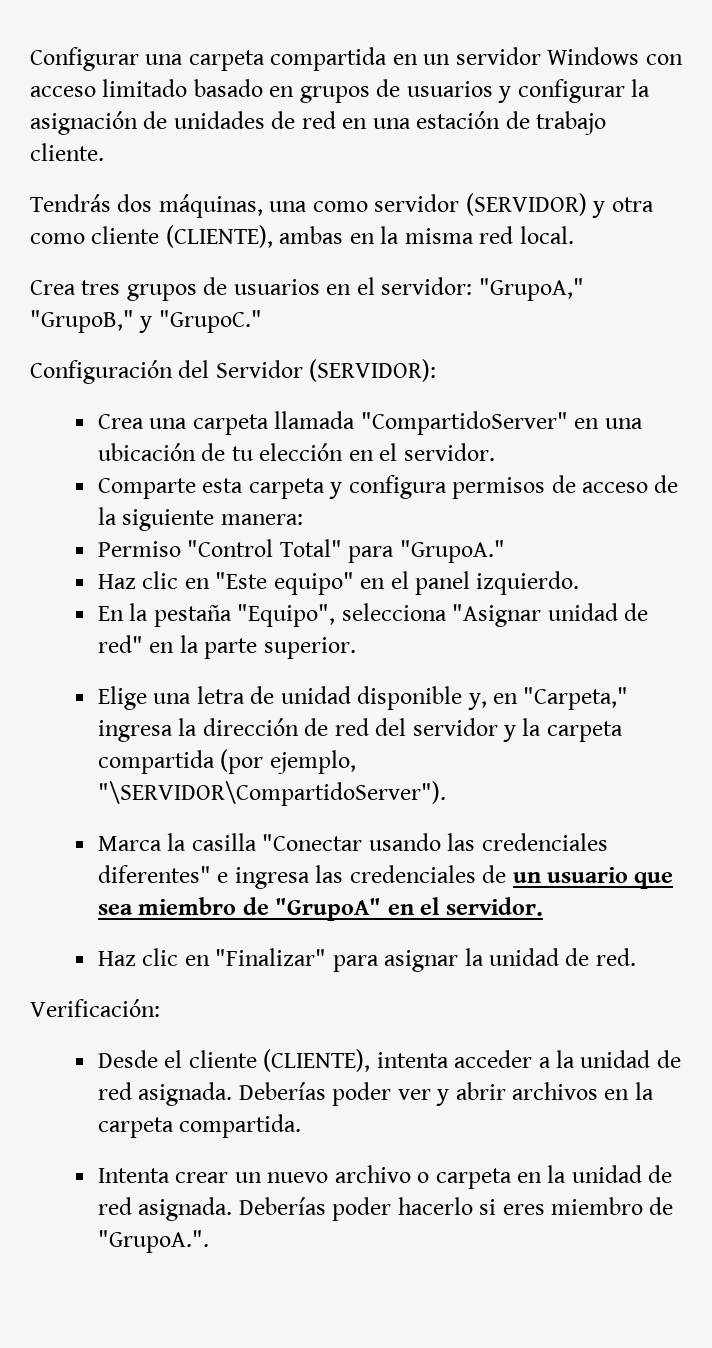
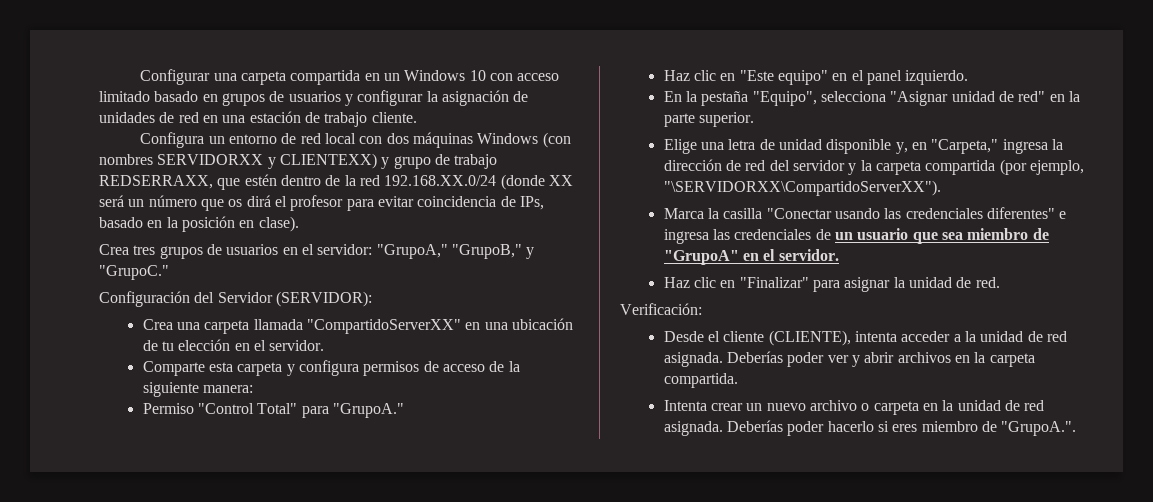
- Configurar una carpeta compartida en un servidor Windows con acceso limitado basado en grupos de usuarios y configurar la asignación de unidades de red en una estación de trabajo cliente.
+ Configurar una carpeta compartida en un Windows 10 con acceso limitado basado en grupos de usuarios y configurar la asignación de unidades de red en una estación de trabajo cliente.
- Tendrás dos máquinas, una como servidor (SERVIDOR) y otra como cliente (CLIENTE), ambas en la misma red local.
+ Configura un entorno de red local con dos máquinas Windows (con nombres SERVIDORXX y CLIENTEXX) y grupo de trabajo REDSERRAXX, que estén dentro de la red 192.168.XX.0/24 (donde XX será un número que os dirá el profesor para evitar coincidencia de IPs, basado en la posición en clase).
- Crea una carpeta llamada "CompartidoServer" en una ubicación de tu elección en el servidor.
+ Crea una carpeta llamada "CompartidoServerXX" en una ubicación de tu elección en el servidor.
- Elige una letra de unidad disponible y, en "Carpeta," ingresa la dirección de red del servidor y la carpeta compartida (por ejemplo, "\SERVIDOR\CompartidoServer").
+ Elige una letra de unidad disponible y, en "Carpeta," ingresa la dirección de red del servidor y la carpeta compartida (por ejemplo, "\SERVIDORXX\CompartidoServerXX").

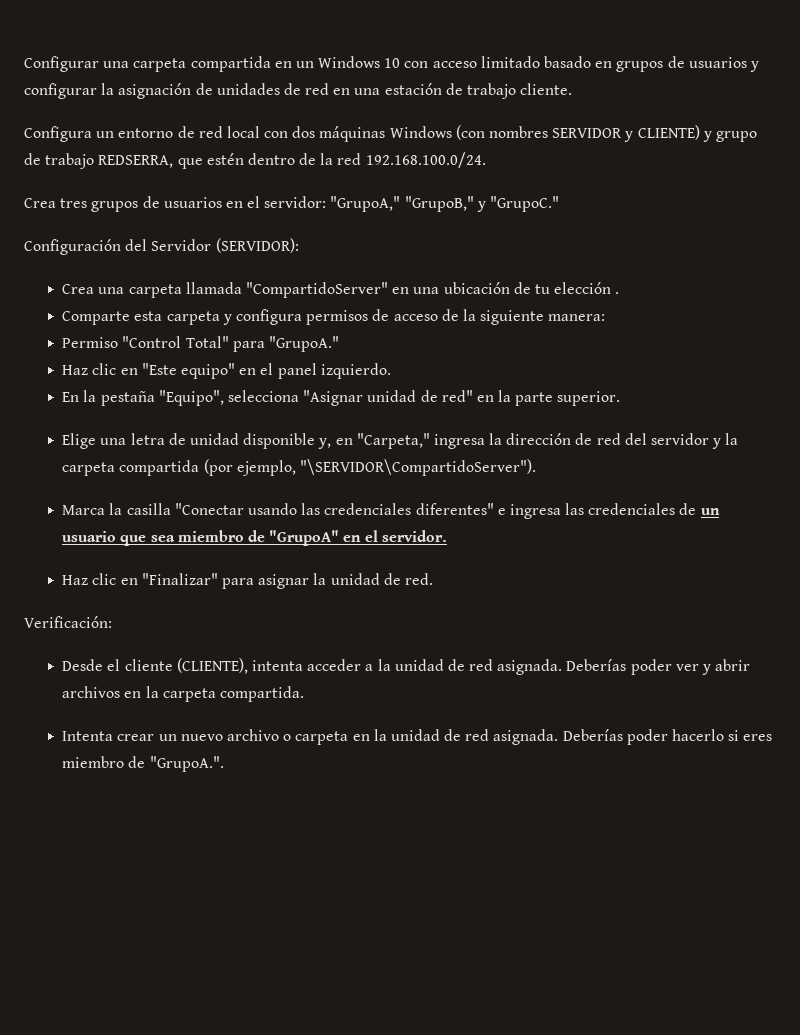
- Configura un entorno de red local con dos máquinas Windows (con nombres SERVIDORXX y CLIENTEXX) y grupo de trabajo REDSERRAXX, que estén dentro de la red 192.168.XX.0/24 (donde XX será un número que os dirá el profesor para evitar coincidencia de IPs, basado en la posición en clase).
+ Configura un entorno de red local con dos máquinas Windows (con nombres SERVIDOR y CLIENTE) y grupo de trabajo REDSERRA, que estén dentro de la red 192.168.100.0/24.
- Crea una carpeta llamada "CompartidoServerXX" en una ubicación de tu elección en el servidor.
+ Crea una carpeta llamada "CompartidoServer" en una ubicación de tu elección .
- Elige una letra de unidad disponible y, en "Carpeta," ingresa la dirección de red del servidor y la carpeta compartida (por ejemplo, "\SERVIDORXX\CompartidoServerXX").
+ Elige una letra de unidad disponible y, en "Carpeta," ingresa la dirección de red del servidor y la carpeta compartida (por ejemplo, "\SERVIDOR\CompartidoServer").

